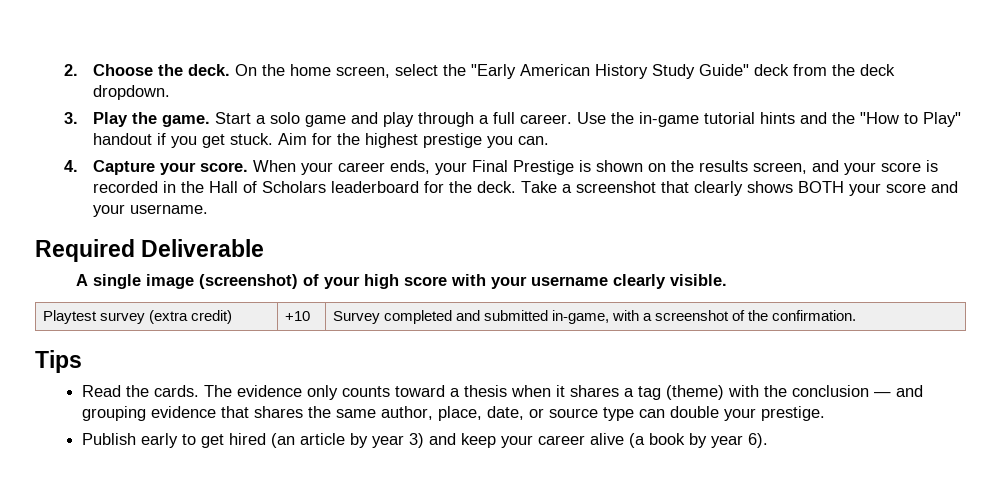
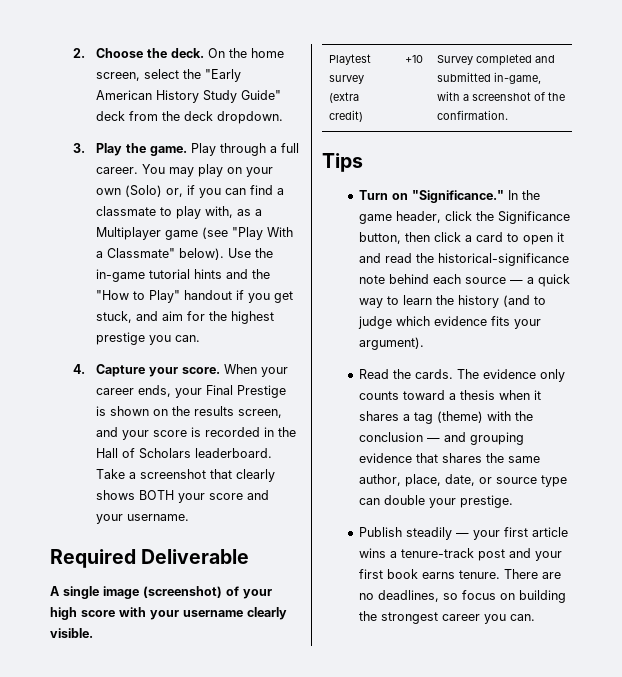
- Start a solo game and play through a full career.
+ Play through a full career. You may play on your own (Solo) or, if you can find a classmate to play with, as a Multiplayer game (see "Play With a Classmate" below).
- Use the in-game tutorial hints and the "How to Play" handout if you get stuck. Aim for the highest prestige you can.
+ Use the in-game tutorial hints and the "How to Play" handout if you get stuck, and aim for the highest prestige you can.
- When your career ends, your Final Prestige is shown on the results screen, and your score is recorded in the Hall of Scholars leaderboard for the deck.
+ When your career ends, your Final Prestige is shown on the results screen, and your score is recorded in the Hall of Scholars leaderboard.
+ Turn on "Significance." In the game header, click the Significance button, then click a card to open it and read the historical-significance note behind each source — a quick way to learn the history (and to judge which evidence fits your argument).
- Publish early to get hired (an article by year 3) and keep your career alive (a book by year 6).
+ Publish steadily — your first article wins a tenure-track post and your first book earns tenure. There are no deadlines, so focus on building the strongest career you can.

